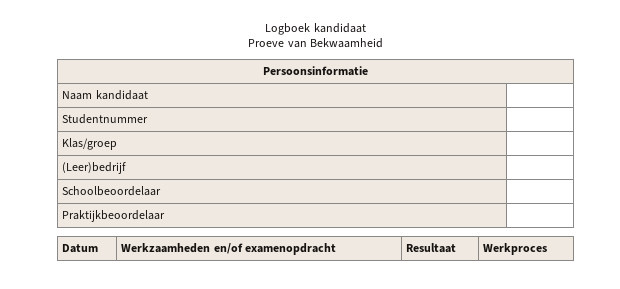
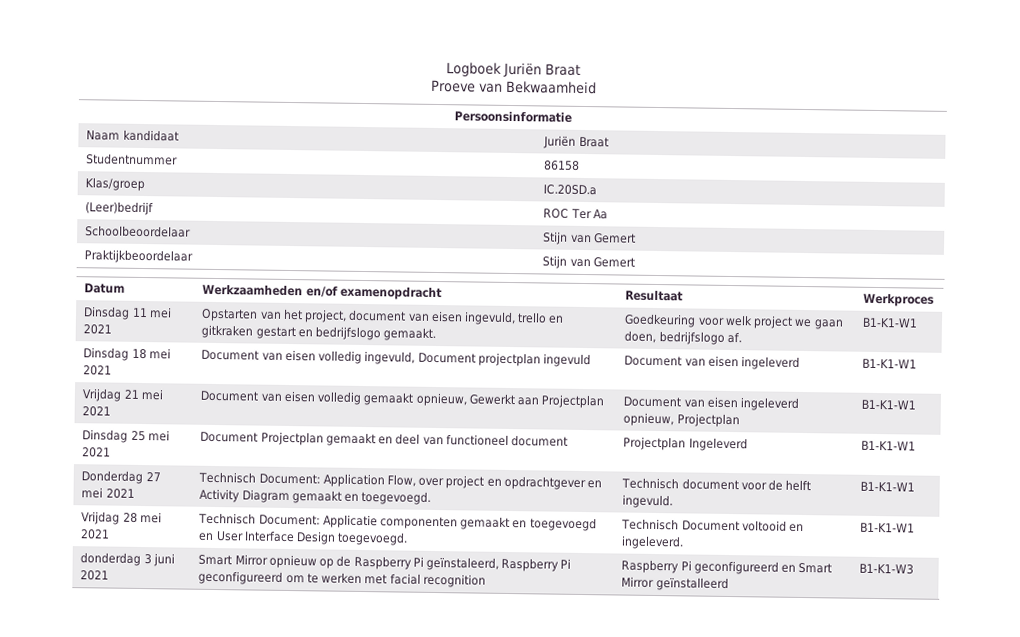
- Logboek kandidaat
+ Logboek Juriën Braat
- Naam kandidaat |
+ Naam kandidaat | Juriën Braat
- Studentnummer |
+ Studentnummer | 86158
- Klas/groep |
+ Klas/groep | IC.20SD.a
- (Leer)bedrijf |
- Schoolbeoordelaar |
- Praktijkbeoordelaar |
+ (Leer)bedrijf | ROC Ter Aa
+ Schoolbeoordelaar | Stijn van Gemert
+ Praktijkbeoordelaar | Stijn van Gemert
+ Dinsdag 11 mei 2021 | Opstarten van het project, document van eisen ingevuld, trello en gitkraken gestart en bedrijfslogo gemaakt. | Goedkeuring voor welk project we gaan doen, bedrijfslogo af. | B1-K1-W1
+ Dinsdag 18 mei 2021 | Document van eisen volledig ingevuld, Document projectplan ingevuld | Document van eisen ingeleverd | B1-K1-W1
+ Vrijdag 21 mei 2021 | Document van eisen volledig gemaakt opnieuw, Gewerkt aan Projectplan | Document van eisen ingeleverd opnieuw, Projectplan | B1-K1-W1
+ Dinsdag 25 mei 2021 | Document Projectplan gemaakt en deel van functioneel document | Projectplan Ingeleverd | B1-K1-W1
+ Donderdag 27 mei 2021 | Technisch Document: Application Flow, over project en opdrachtgever en Activity Diagram gemaakt en toegevoegd. | Technisch document voor de helft ingevuld. | B1-K1-W1
+ Vrijdag 28 mei 2021 | Technisch Document: Applicatie componenten gemaakt en toegevoegd en User Interface Design toegevoegd. | Technisch Document voltooid en ingeleverd. | B1-K1-W1
+ donderdag 3 juni 2021 | Smart Mirror opnieuw op de Raspberry Pi geïnstaleerd, Raspberry Pi geconfigureerd om te werken met facial recognition | Raspberry Pi geconfigureerd en Smart Mirror geïnstalleerd | B1-K1-W3

